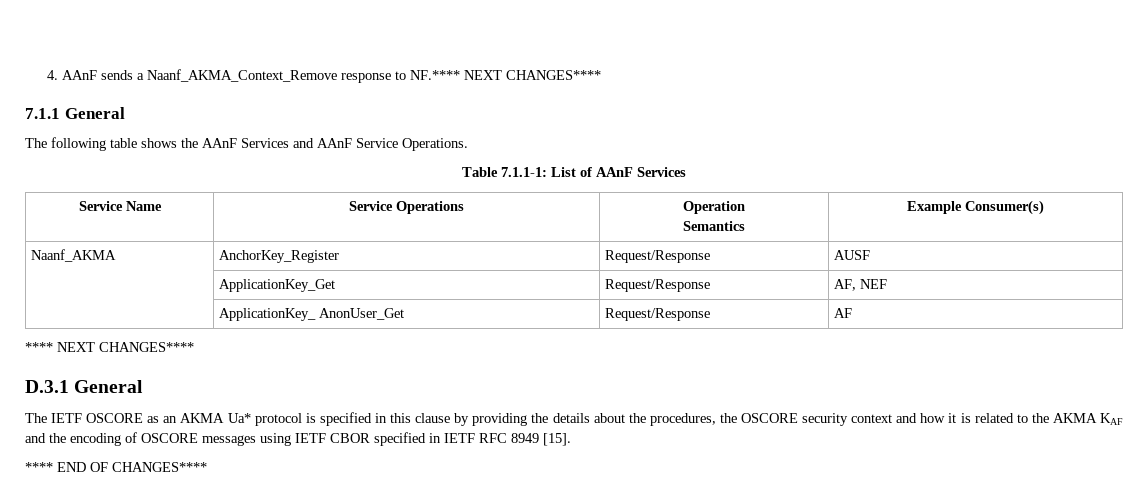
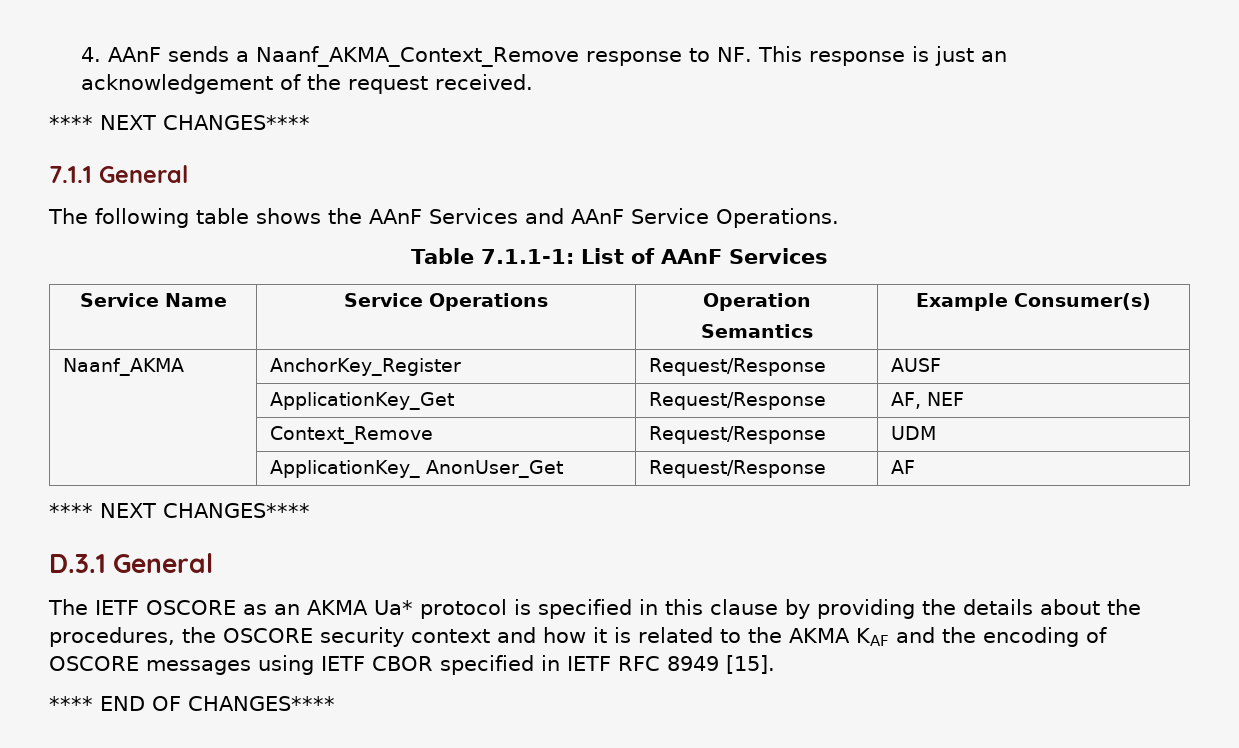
- 4. AAnF sends a Naanf_AKMA_Context_Remove response to NF.**** NEXT CHANGES****
+ 4. AAnF sends a Naanf_AKMA_Context_Remove response to NF. This response is just an acknowledgement of the request received.
+ **** NEXT CHANGES****
+ | Context_Remove | Request/Response | UDM

